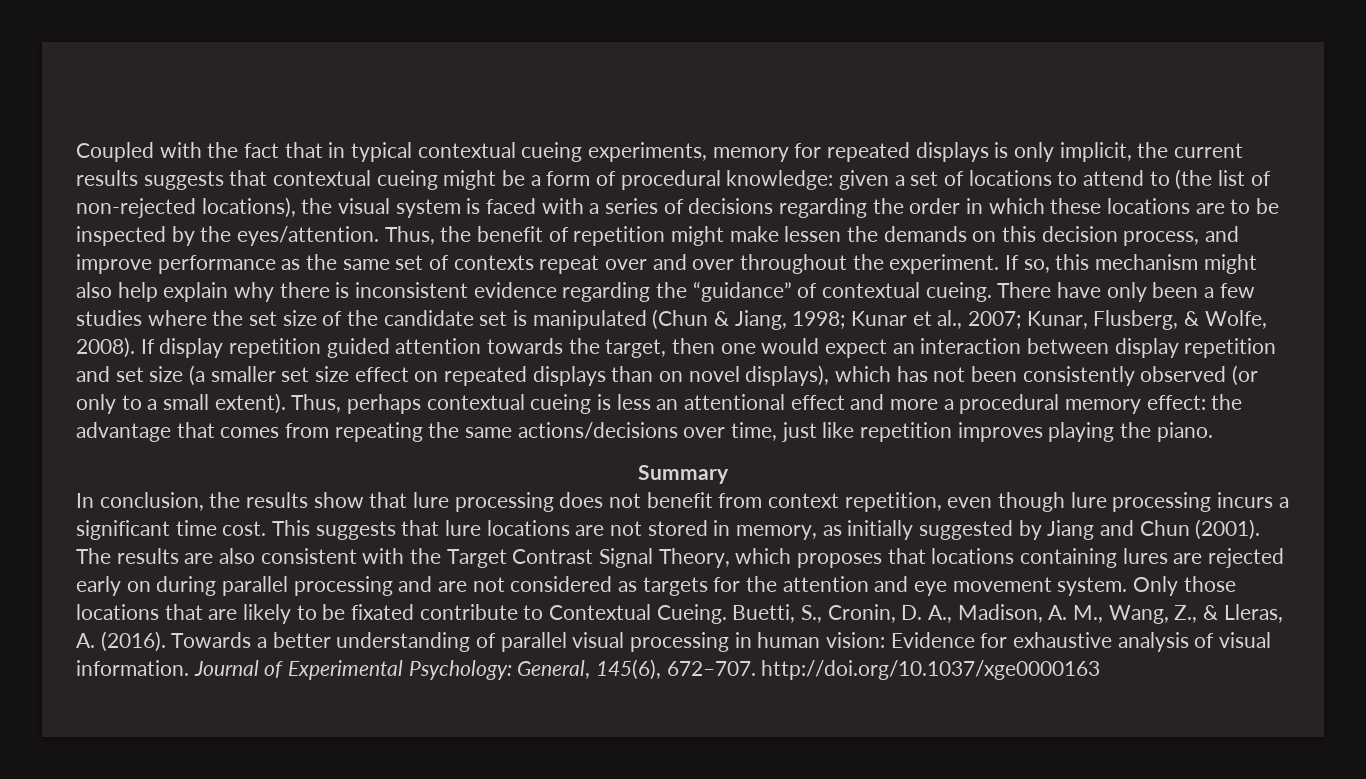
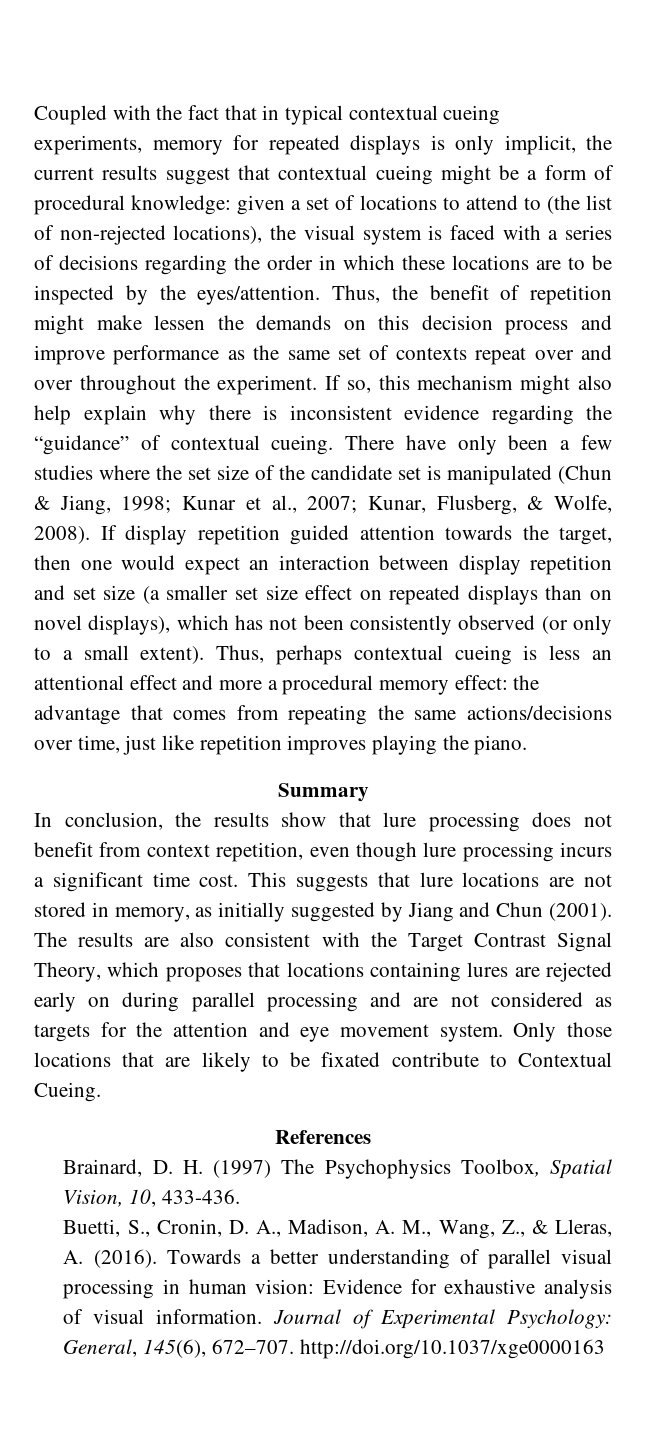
- Coupled with the fact that in typical contextual cueing experiments, memory for repeated displays is only implicit, the current results suggests that contextual cueing might be a form of procedural knowledge:
+ Coupled with the fact that in typical contextual cueing experiments, memory for repeated displays is only implicit, the current results suggest that contextual cueing might be a form of procedural knowledge:
- Thus, the benefit of repetition might make lessen the demands on this decision process, and improve performance as the same set of contexts repeat over and over throughout the experiment.
+ Thus, the benefit of repetition might make lessen the demands on this decision process and improve performance as the same set of contexts repeat over and over throughout the experiment.
- Only those locations that are likely to be fixated contribute to Contextual Cueing. Buetti, S., Cronin, D. A., Madison, A. M., Wang, Z., & Lleras, A. (2016).
+ Only those locations that are likely to be fixated contribute to Contextual Cueing.
+ References
+ Brainard, D. H. (1997) The Psychophysics Toolbox, Spatial Vision, 10, 433-436.
+ Buetti, S., Cronin, D. A., Madison, A. M., Wang, Z., & Lleras, A. (2016).

